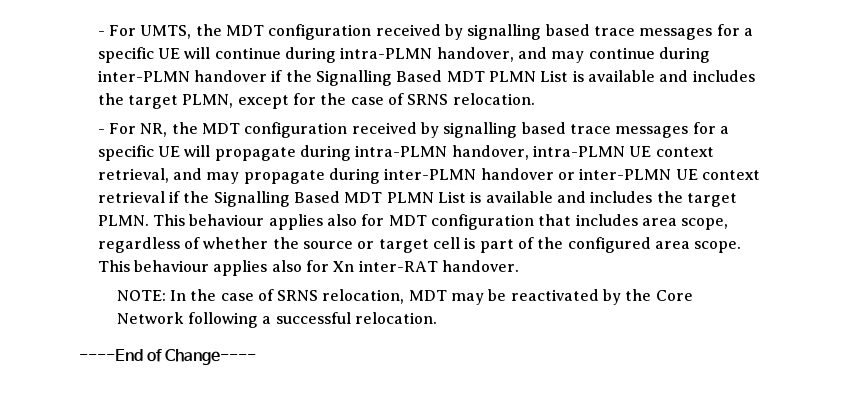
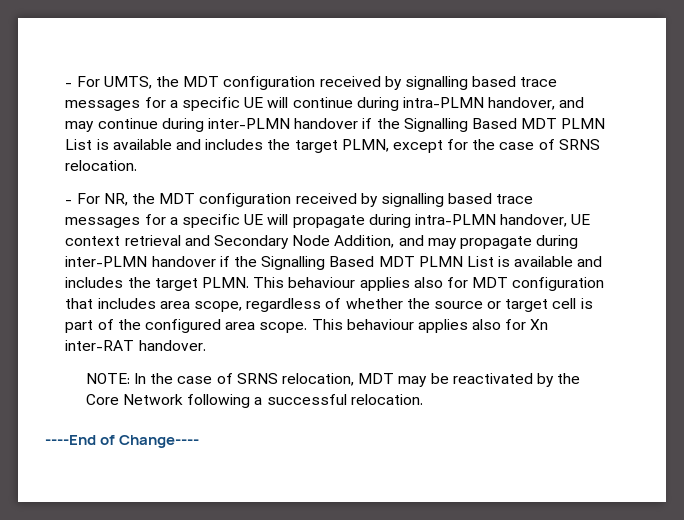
- - For NR, the MDT configuration received by signalling based trace messages for a specific UE will propagate during intra-PLMN handover, intra-PLMN UE context retrieval, and may propagate during inter-PLMN handover or inter-PLMN UE context retrieval if the Signalling Based MDT PLMN List is available and includes the target PLMN.
+ - For NR, the MDT configuration received by signalling based trace messages for a specific UE will propagate during intra-PLMN handover, UE context retrieval and Secondary Node Addition, and may propagate during inter-PLMN handover if the Signalling Based MDT PLMN List is available and includes the target PLMN.

